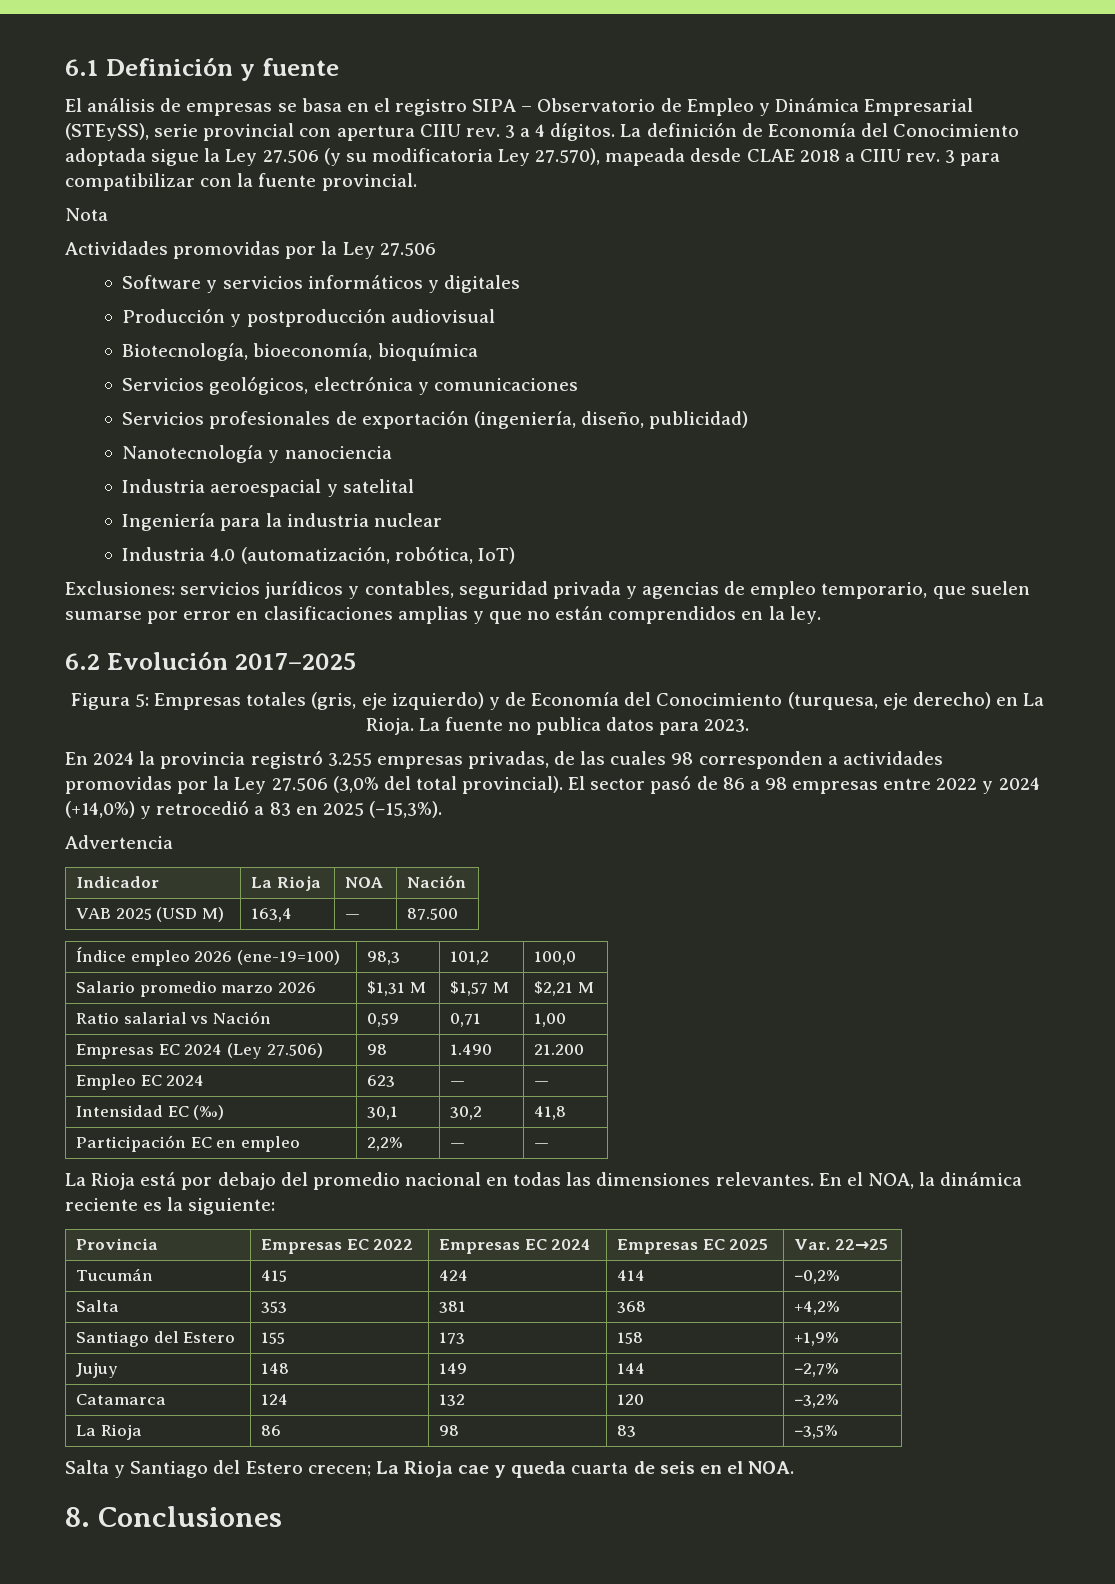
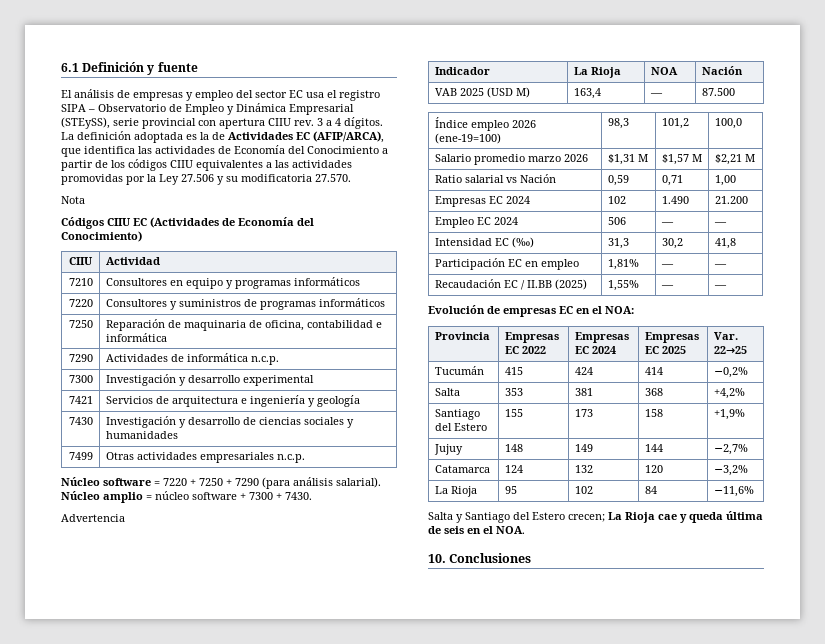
- El análisis de empresas se basa en el registro SIPA – Observatorio de Empleo y Dinámica Empresarial (STEySS), serie provincial con apertura CIIU rev.
+ El análisis de empresas y empleo del sector EC usa el registro SIPA – Observatorio de Empleo y Dinámica Empresarial (STEySS), serie provincial con apertura CIIU rev.
- La definición de Economía del Conocimiento adoptada sigue la Ley 27.506 (y su modificatoria Ley 27.570), mapeada desde CLAE 2018 a CIIU rev. 3 para compatibilizar con la fuente provincial.
+ La definición adoptada es la de Actividades EC (AFIP/ARCA), que identifica las actividades de Economía del Conocimiento a partir de los códigos CIIU equivalentes a las actividades promovidas por la Ley 27.506 y su modificatoria 27.570.
  Nota
- Actividades promovidas por la Ley 27.506
- Software y servicios informáticos y digitales
- Producción y postproducción audiovisual
- Biotecnología, bioeconomía, bioquímica
- Servicios geológicos, electrónica y comunicaciones
- Servicios profesionales de exportación (ingeniería, diseño, publicidad)
- Nanotecnología y nanociencia
- Industria aeroespacial y satelital
- Ingeniería para la industria nuclear
- Industria 4.0 (automatización, robótica, IoT)
- Exclusiones: servicios jurídicos y contables, seguridad privada y agencias de empleo temporario, que suelen sumarse por error en clasificaciones amplias y que no están comprendidos en la ley.
- 6.2 Evolución 2017–2025
- Figura 5: Empresas totales (gris, eje izquierdo) y de Economía del Conocimiento (turquesa, eje derecho) en La Rioja. La fuente no publica datos para 2023.
- En 2024 la provincia registró 3.255 empresas privadas, de las cuales 98 corresponden a actividades promovidas por la Ley 27.506 (3,0% del total provincial). El sector pasó de 86 a 98 empresas entre 2022 y 2024 (+14,0%) y retrocedió a 83 en 2025 (−15,3%).
+ Códigos CIIU EC (Actividades de Economía del Conocimiento)
+ CIIU | Actividad
+ 7210 | Consultores en equipo y programas informáticos
+ 7220 | Consultores y suministros de programas informáticos
+ 7250 | Reparación de maquinaria de oficina, contabilidad e informática
+ 7290 | Actividades de informática n.c.p.
+ 7300 | Investigación y desarrollo experimental
+ 7421 | Servicios de arquitectura e ingeniería y geología
+ 7430 | Investigación y desarrollo de ciencias sociales y humanidades
+ 7499 | Otras actividades empresariales n.c.p.
+ Núcleo software = 7220 + 7250 + 7290 (para análisis salarial). Núcleo amplio = núcleo software + 7300 + 7430.
- Empresas EC 2024 (Ley 27.506) | 98 | 1.490 | 21.200
+ Empresas EC 2024 | 102 | 1.490 | 21.200
- Empleo EC 2024 | 623 | — | —
+ Empleo EC 2024 | 506 | — | —
- Intensidad EC (‰) | 30,1 | 30,2 | 41,8
+ Intensidad EC (‰) | 31,3 | 30,2 | 41,8
- Participación EC en empleo | 2,2% | — | —
- La Rioja está por debajo del promedio nacional en todas las dimensiones relevantes. En el NOA, la dinámica reciente es la siguiente:
+ Participación EC en empleo | 1,81% | — | —
+ Recaudación EC / II.BB (2025) | 1,55% | — | —
+ Evolución de empresas EC en el NOA:
- La Rioja | 86 | 98 | 83 | −3,5%
+ La Rioja | 95 | 102 | 84 | −11,6%
- Salta y Santiago del Estero crecen; La Rioja cae y queda cuarta de seis en el NOA.
+ Salta y Santiago del Estero crecen; La Rioja cae y queda última de seis en el NOA.
- 8. Conclusiones
+ 10. Conclusiones

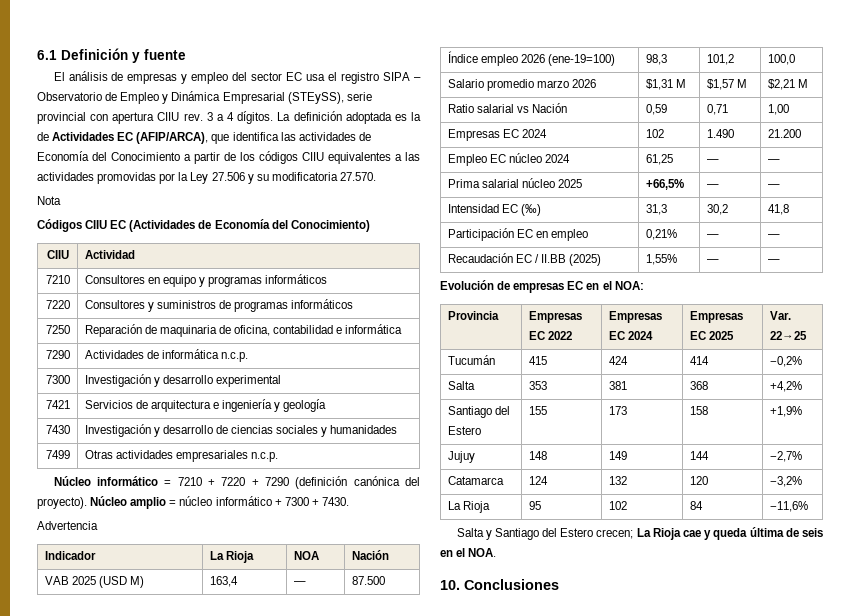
- Núcleo software = 7220 + 7250 + 7290 (para análisis salarial).
+ Núcleo informático = 7210 + 7220 + 7290 (definición canónica del proyecto).
- Núcleo amplio = núcleo software + 7300 + 7430.
+ Núcleo amplio = núcleo informático + 7300 + 7430.
- Empleo EC 2024 | 506 | — | —
+ Empleo EC núcleo 2024 | 61,25 | — | —
+ Prima salarial núcleo 2025 | +66,5% | — | —
- Participación EC en empleo | 1,81% | — | —
+ Participación EC en empleo | 0,21% | — | —

